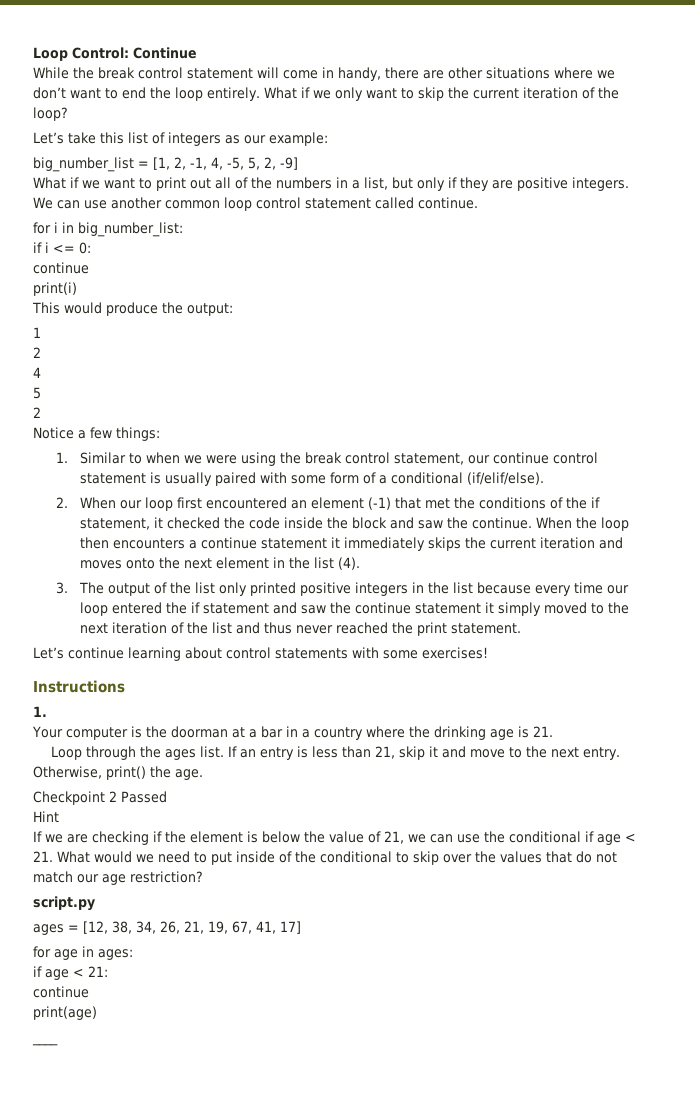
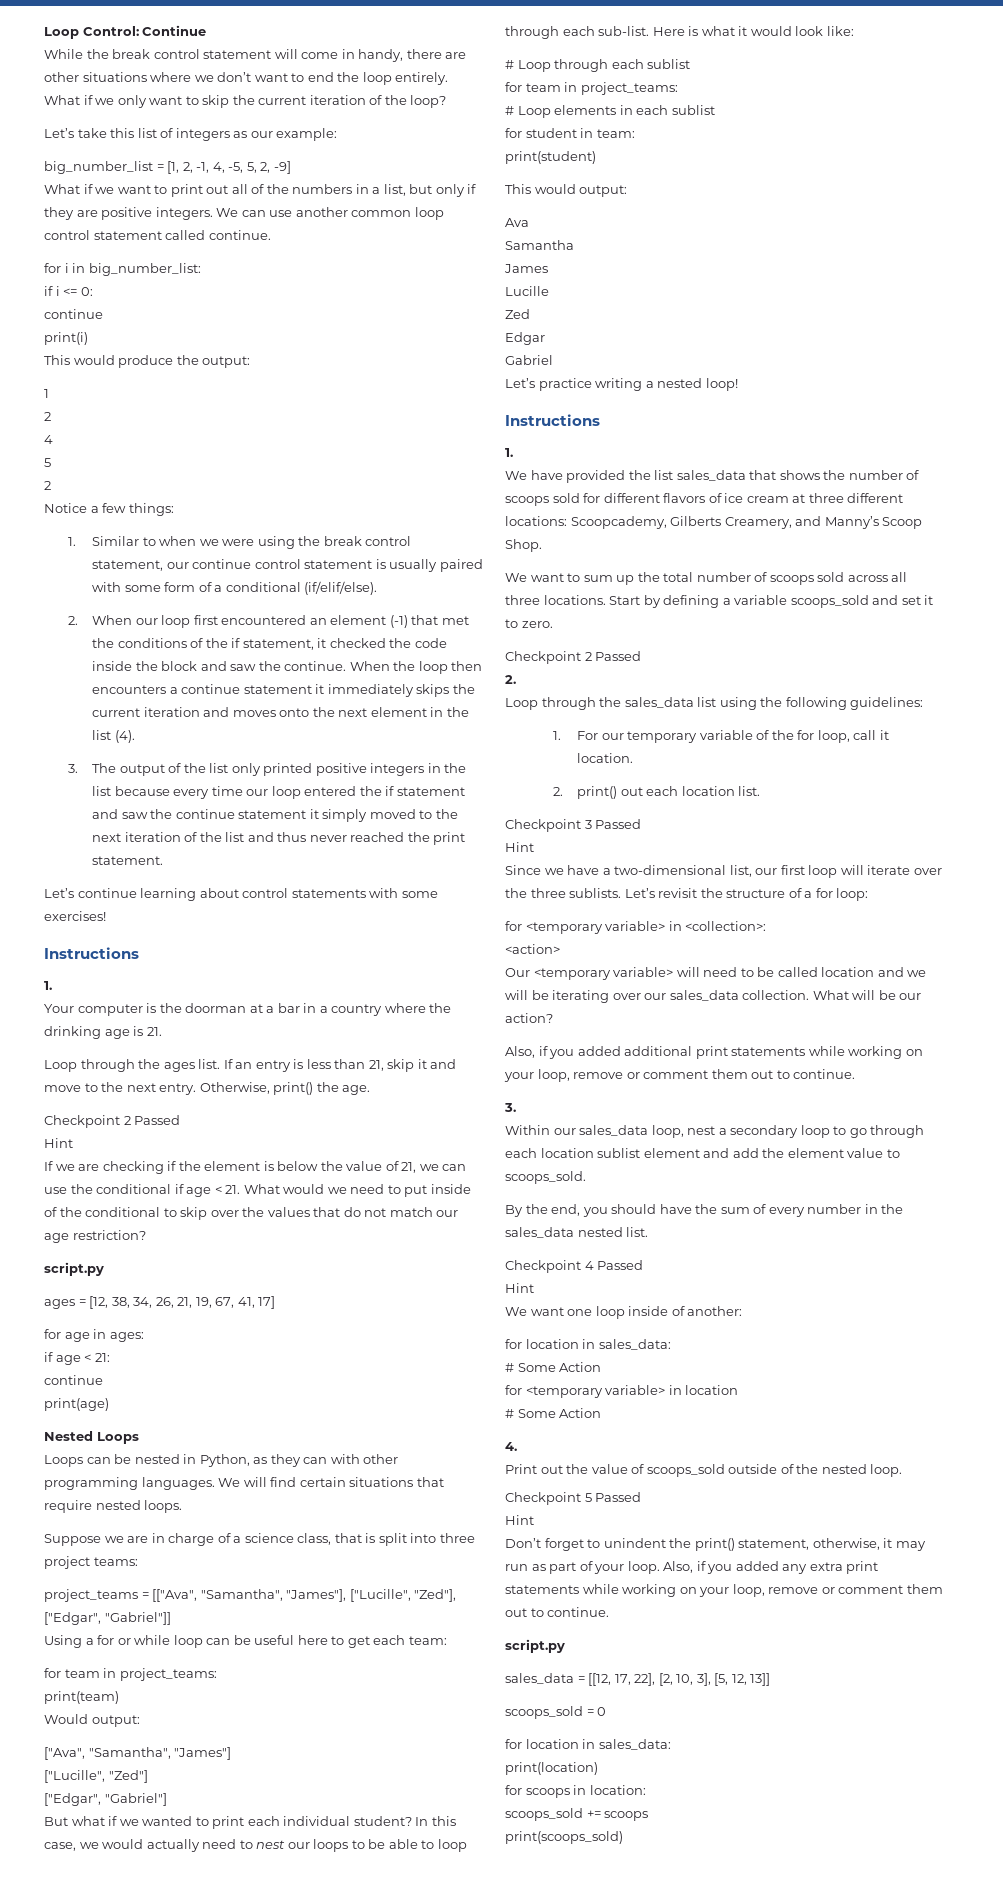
- ____
+ Nested Loops
+ Loops can be nested in Python, as they can with other programming languages. We will find certain situations that require nested loops.
+ Suppose we are in charge of a science class, that is split into three project teams:
+ project_teams = [["Ava", "Samantha", "James"], ["Lucille", "Zed"], ["Edgar", "Gabriel"]]
+ Using a for or while loop can be useful here to get each team:
+ for team in project_teams:
+ print(team)
+ Would output:
+ ["Ava", "Samantha", "James"]
+ ["Lucille", "Zed"]
+ ["Edgar", "Gabriel"]
+ But what if we wanted to print each individual student? In this case, we would actually need to nest our loops to be able to loop through each sub-list. Here is what it would look like:
+ # Loop through each sublist
+ for team in project_teams:
+ # Loop elements in each sublist
+ for student in team:
+ print(student)
+ This would output:
+ Ava
+ Samantha
+ James
+ Lucille
+ Zed
+ Edgar
+ Gabriel
+ Let’s practice writing a nested loop!
+ Instructions
+ 1.
+ We have provided the list sales_data that shows the number of scoops sold for different flavors of ice cream at three different locations: Scoopcademy, Gilberts Creamery, and Manny’s Scoop Shop.
+ We want to sum up the total number of scoops sold across all three locations. Start by defining a variable scoops_sold and set it to zero.
+ Checkpoint 2 Passed
+ 2.
+ Loop through the sales_data list using the following guidelines:
+ 1. For our temporary variable of the for loop, call it location.
+ 2. print() out each location list.
+ Checkpoint 3 Passed
+ Hint
+ Since we have a two-dimensional list, our first loop will iterate over the three sublists. Let’s revisit the structure of a for loop:
+ for <temporary variable> in <collection>:
+ <action>
+ Our <temporary variable> will need to be called location and we will be iterating over our sales_data collection. What will be our action?
+ Also, if you added additional print statements while working on your loop, remove or comment them out to continue.
+ 3.
+ Within our sales_data loop, nest a secondary loop to go through each location sublist element and add the element value to scoops_sold.
+ By the end, you should have the sum of every number in the sales_data nested list.
+ Checkpoint 4 Passed
+ Hint
+ We want one loop inside of another:
+ for location in sales_data:
+ # Some Action
+ for <temporary variable> in location
+ # Some Action
+ 4.
+ Print out the value of scoops_sold outside of the nested loop.
+ Checkpoint 5 Passed
+ Hint
+ Don’t forget to unindent the print() statement, otherwise, it may run as part of your loop. Also, if you added any extra print statements while working on your loop, remove or comment them out to continue.
+ script.py
+ sales_data = [[12, 17, 22], [2, 10, 3], [5, 12, 13]]
+ scoops_sold = 0
+ for location in sales_data:
+ print(location)
+ for scoops in location:
+ scoops_sold += scoops
+ print(scoops_sold)

